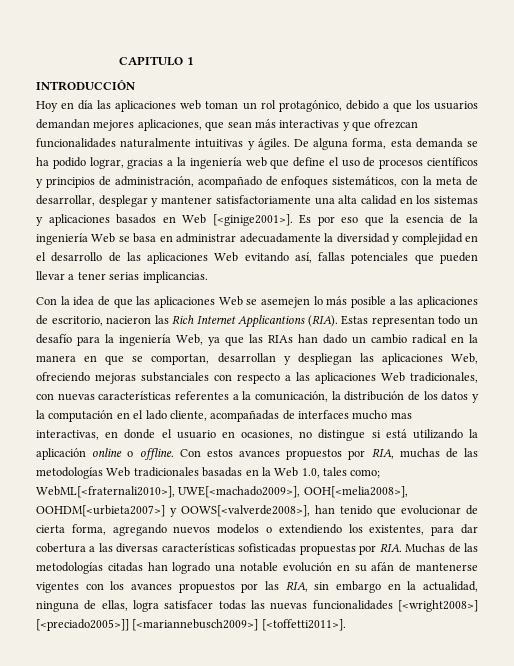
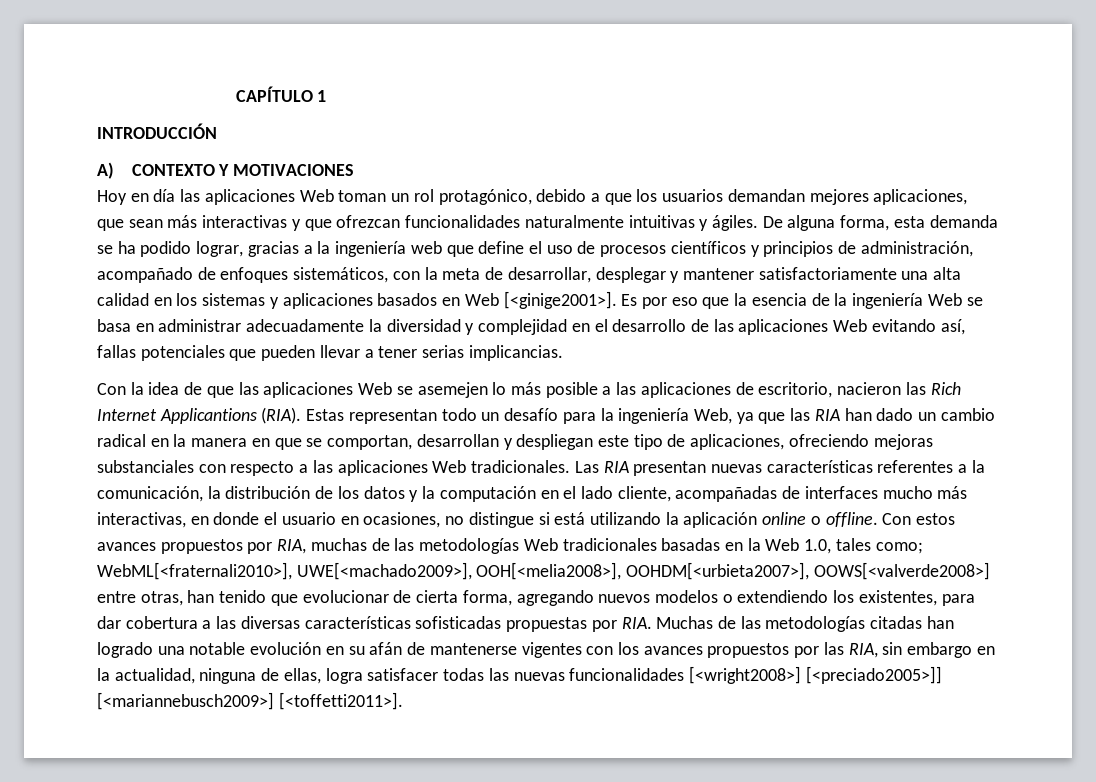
- CAPITULO 1
+ CAPÍTULO 1
+ A) CONTEXTO Y MOTIVACIONES
- Hoy en día las aplicaciones web toman un rol protagónico, debido a que los usuarios demandan mejores aplicaciones, que sean más interactivas y que ofrezcan funcionalidades naturalmente intuitivas y ágiles.
+ Hoy en día las aplicaciones Web toman un rol protagónico, debido a que los usuarios demandan mejores aplicaciones, que sean más interactivas y que ofrezcan funcionalidades naturalmente intuitivas y ágiles.
- Estas representan todo un desafío para la ingeniería Web, ya que las RIAs han dado un cambio radical en la manera en que se comportan, desarrollan y despliegan las aplicaciones Web, ofreciendo mejoras substanciales con respecto a las aplicaciones Web tradicionales, con nuevas características referentes a la comunicación, la distribución de los datos y la computación en el lado cliente, acompañadas de interfaces mucho mas interactivas, en donde el usuario en ocasiones, no distingue si está utilizando la aplicación online o offline.
+ Estas representan todo un desafío para la ingeniería Web, ya que las RIA han dado un cambio radical en la manera en que se comportan, desarrollan y despliegan este tipo de aplicaciones, ofreciendo mejoras substanciales con respecto a las aplicaciones Web tradicionales. Las RIA presentan nuevas características referentes a la comunicación, la distribución de los datos y la computación en el lado cliente, acompañadas de interfaces mucho más interactivas, en donde el usuario en ocasiones, no distingue si está utilizando la aplicación online o offline.
- WebML[<fraternali2010>], UWE[<machado2009>], OOH[<melia2008>], OOHDM[<urbieta2007>] y OOWS[<valverde2008>], han tenido que evolucionar de cierta forma, agregando nuevos modelos o extendiendo los existentes, para dar cobertura a las diversas características sofisticadas propuestas por RIA. Muchas de las metodologías citadas han logrado una notable evolución en su afán de mantenerse vigentes con los avances propuestos por las RIA, sin embargo en la actualidad, ninguna de ellas, logra satisfacer todas las nuevas funcionalidades [<wright2008>] [<preciado2005>]] [<mariannebusch2009>] [<toffetti2011>].
+ WebML[<fraternali2010>], UWE[<machado2009>], OOH[<melia2008>], OOHDM[<urbieta2007>], OOWS[<valverde2008>] entre otras, han tenido que evolucionar de cierta forma, agregando nuevos modelos o extendiendo los existentes, para dar cobertura a las diversas características sofisticadas propuestas por RIA. Muchas de las metodologías citadas han logrado una notable evolución en su afán de mantenerse vigentes con los avances propuestos por las RIA, sin embargo en la actualidad, ninguna de ellas, logra satisfacer todas las nuevas funcionalidades [<wright2008>] [<preciado2005>]] [<mariannebusch2009>] [<toffetti2011>].

